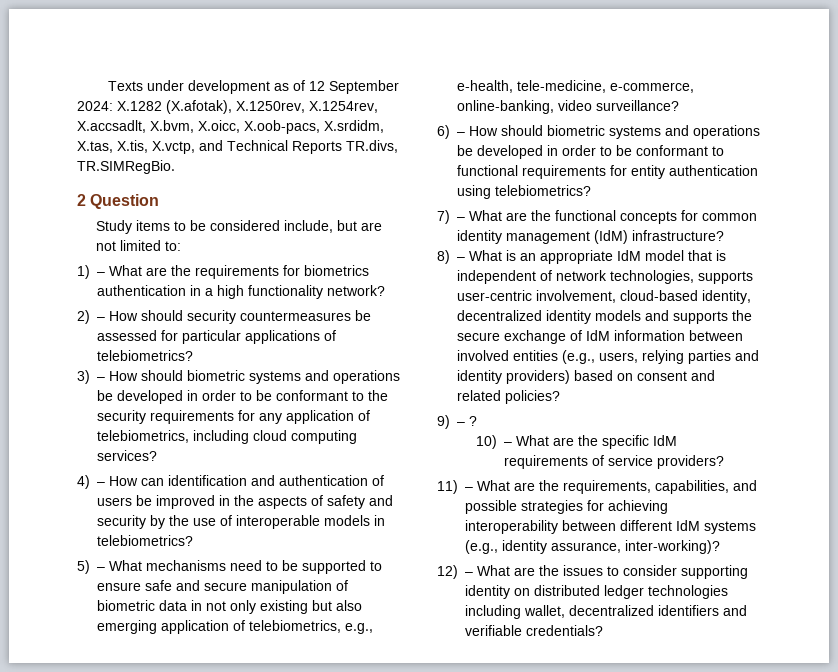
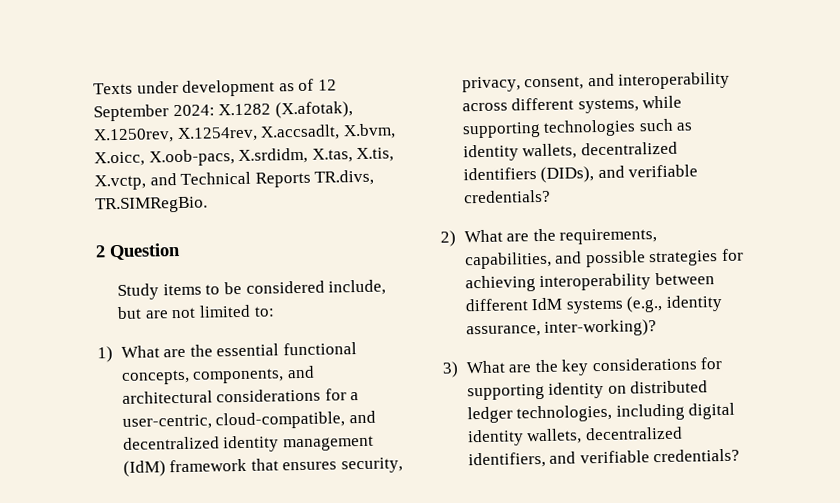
- 1) – What are the requirements for biometrics authentication in a high functionality network?
- 2) – How should security countermeasures be assessed for particular applications of telebiometrics?
- 3) – How should biometric systems and operations be developed in order to be conformant to the security requirements for any application of telebiometrics, including cloud computing services?
- 4) – How can identification and authentication of users be improved in the aspects of safety and security by the use of interoperable models in telebiometrics?
- 5) – What mechanisms need to be supported to ensure safe and secure manipulation of biometric data in not only existing but also emerging application of telebiometrics, e.g., e-health, tele-medicine, e-commerce, online-banking, video surveillance?
- 6) – How should biometric systems and operations be developed in order to be conformant to functional requirements for entity authentication using telebiometrics?
- 7) – What are the functional concepts for common identity management (IdM) infrastructure?
- 8) – What is an appropriate IdM model that is independent of network technologies, supports user-centric involvement, cloud-based identity, decentralized identity models and supports the secure exchange of IdM information between involved entities (e.g., users, relying parties and identity providers) based on consent and related policies?
- 9) – ?
- 10) – What are the specific IdM requirements of service providers?
- 11) – What are the requirements, capabilities, and possible strategies for achieving interoperability between different IdM systems (e.g., identity assurance, inter-working)?
+ 1) What are the essential functional concepts, components, and architectural considerations for a user-centric, cloud-compatible, and decentralized identity management (IdM) framework that ensures security, privacy, consent, and interoperability across different systems, while supporting technologies such as identity wallets, decentralized identifiers (DIDs), and verifiable credentials?
+ 2) What are the requirements, capabilities, and possible strategies for achieving interoperability between different IdM systems (e.g., identity assurance, inter-working)?
- 12) – What are the issues to consider supporting identity on distributed ledger technologies including wallet, decentralized identifiers and verifiable credentials?
+ 3) What are the key considerations for supporting identity on distributed ledger technologies, including digital identity wallets, decentralized identifiers, and verifiable credentials?

